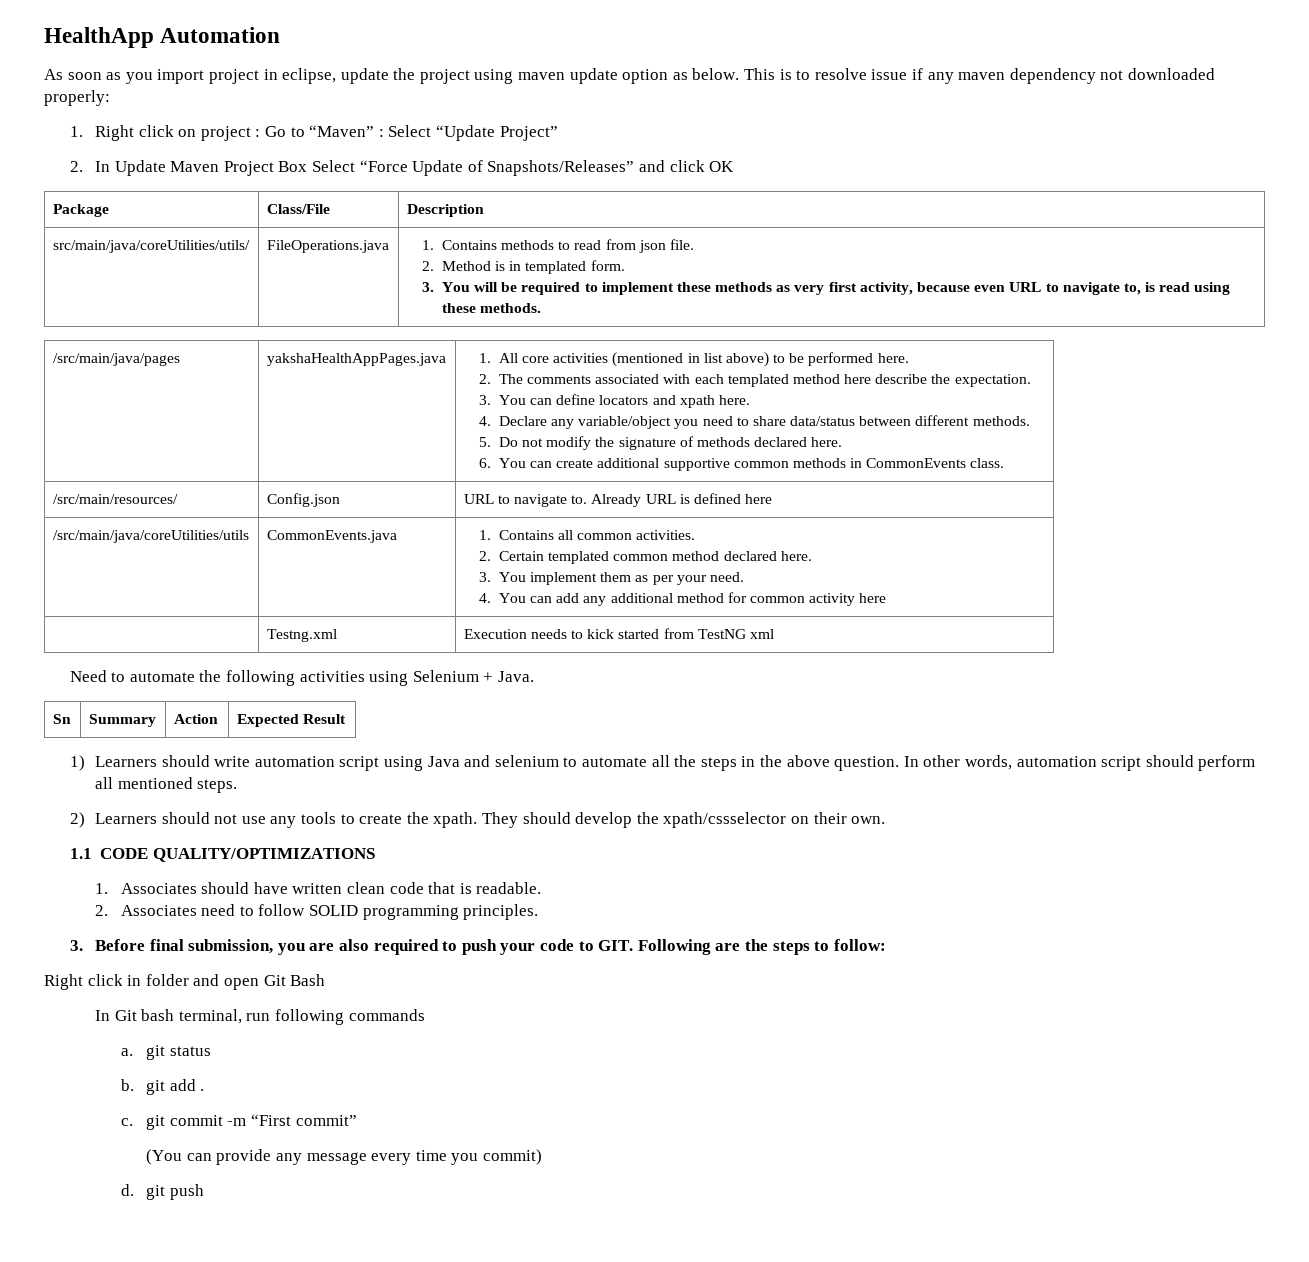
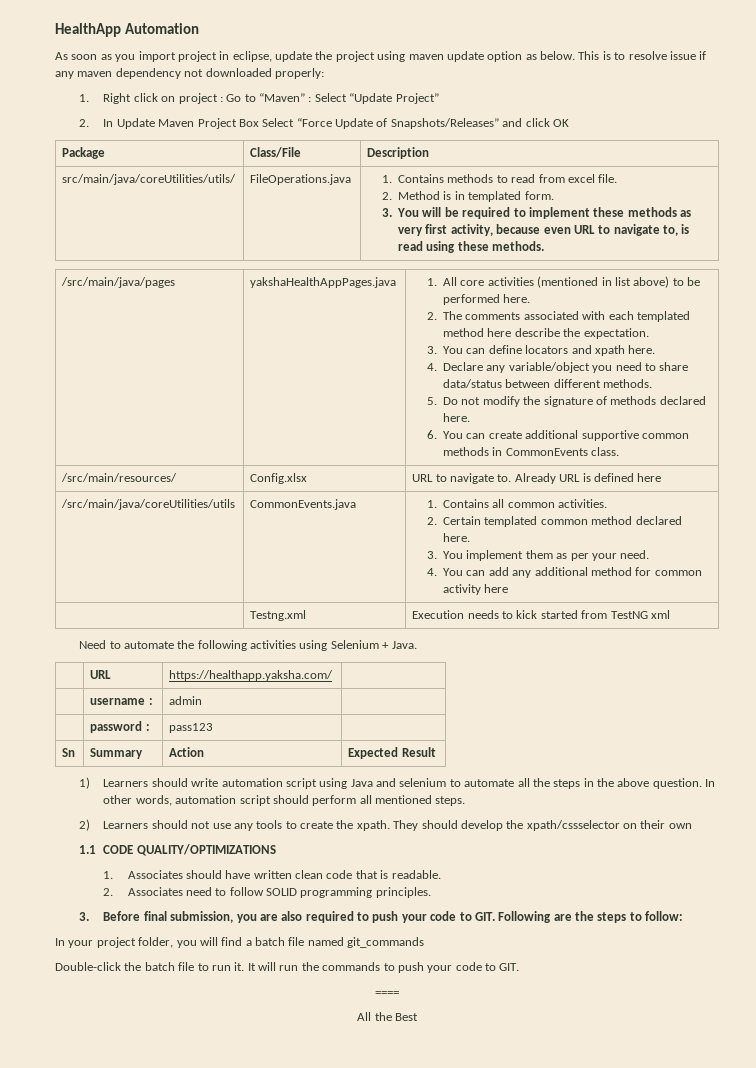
- src/main/java/coreUtilities/utils/ | FileOperations.java | 1. Contains methods to read from json file.
+ src/main/java/coreUtilities/utils/ | FileOperations.java | 1. Contains methods to read from excel file.
- /src/main/resources/ | Config.json | URL to navigate to. Already URL is defined here
+ /src/main/resources/ | Config.xlsx | URL to navigate to. Already URL is defined here
+ | URL | https://healthapp.yaksha.com/ |
+ | username : | admin |
+ | password : | pass123 |
- They should develop the xpath/cssselector on their own.
+ They should develop the xpath/cssselector on their own
- Right click in folder and open Git Bash
- In Git bash terminal, run following commands
- a. git status
- b. git add .
- c. git commit -m “First commit”
- (You can provide any message every time you commit)
- d. git push
+ In your project folder, you will find a batch file named git_commands
+ Double-click the batch file to run it. It will run the commands to push your code to GIT.
+ ====
+ All the Best

